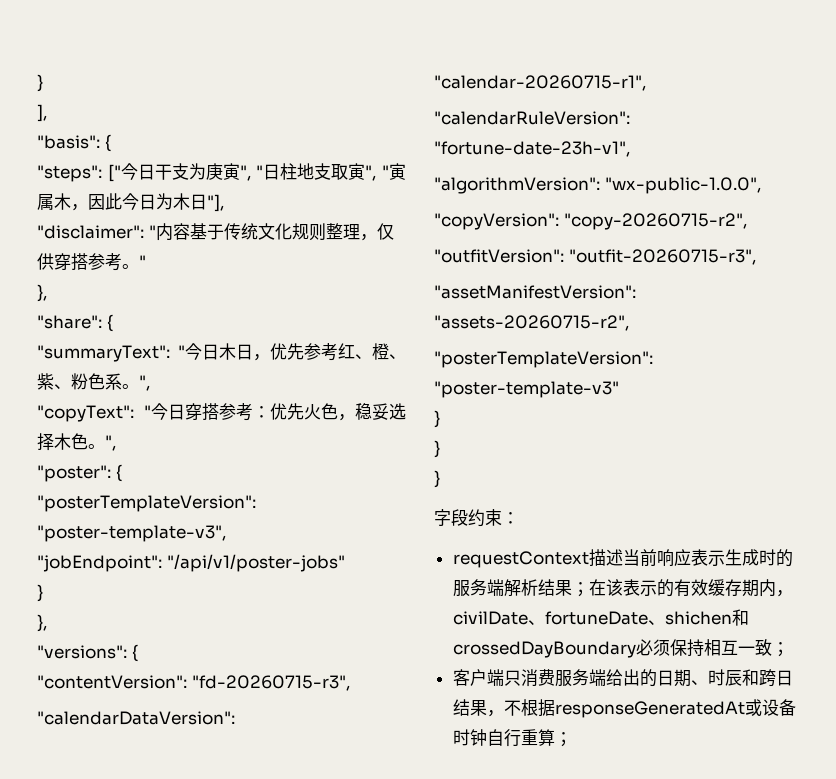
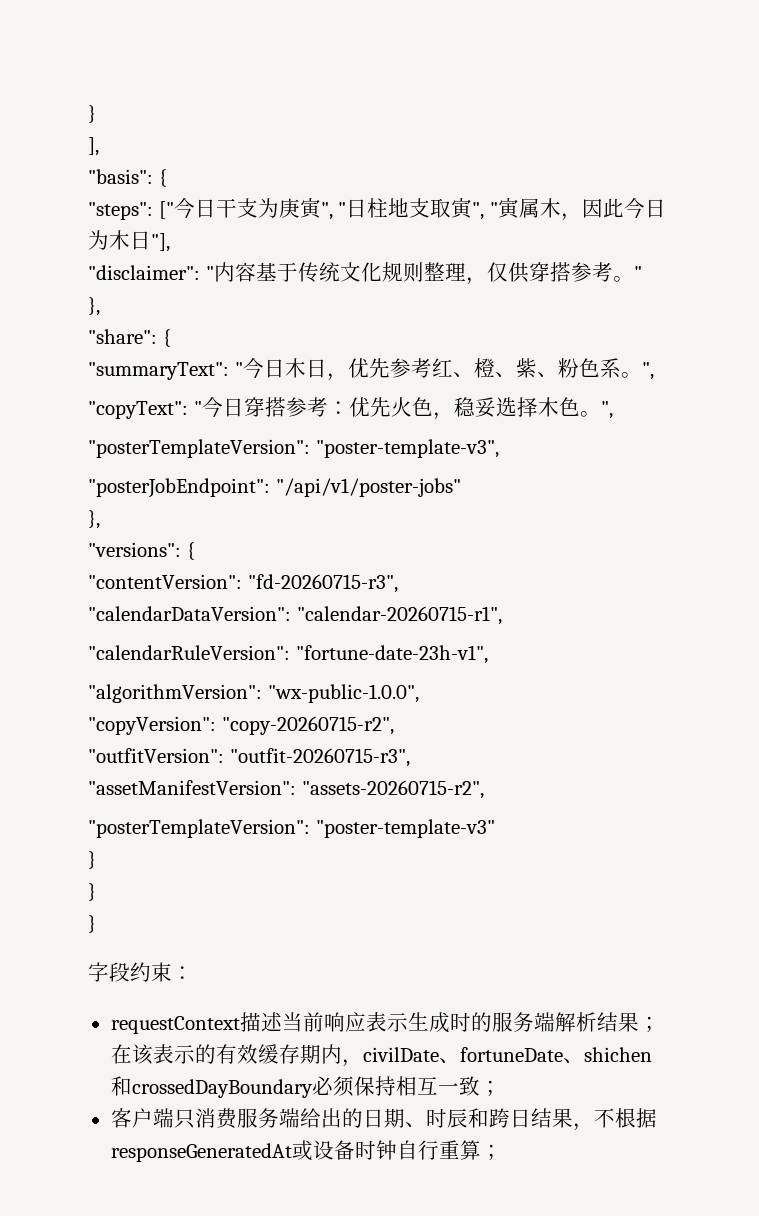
- "poster": {
- "jobEndpoint": "/api/v1/poster-jobs"
- }
+ "posterJobEndpoint": "/api/v1/poster-jobs"

